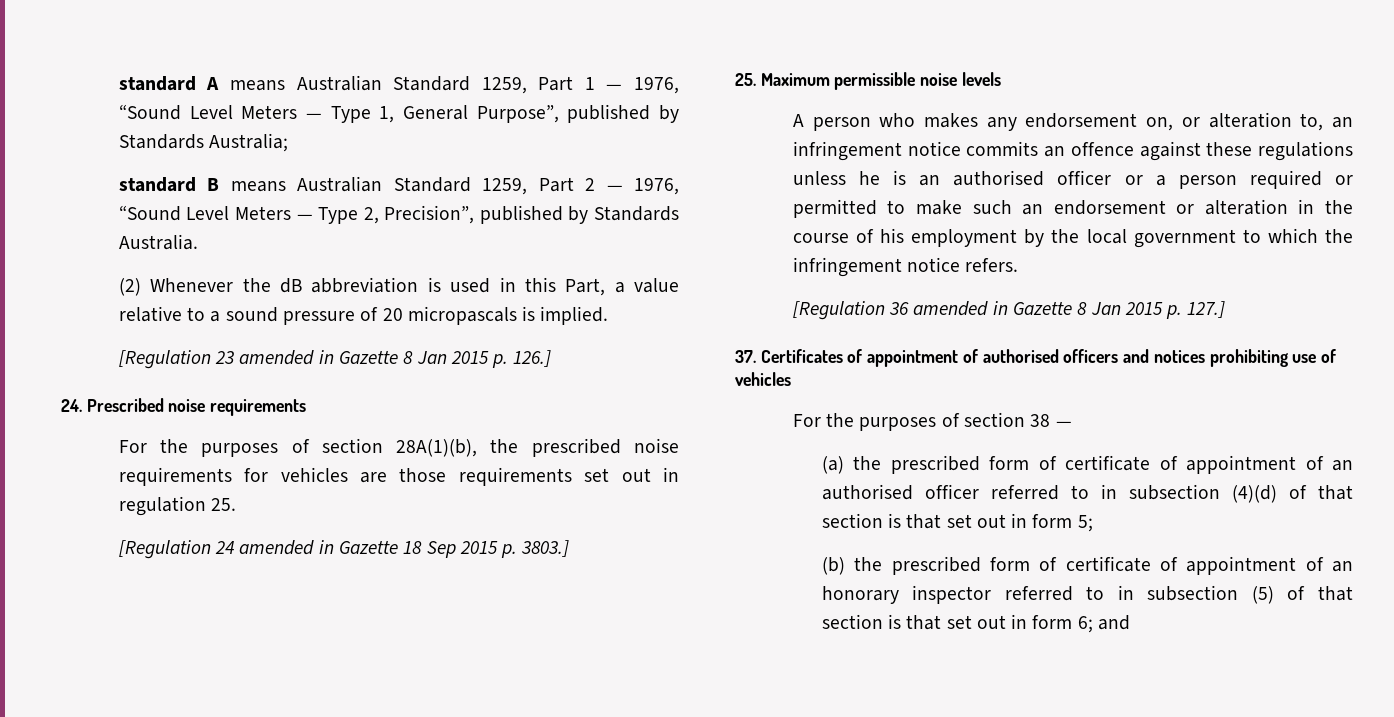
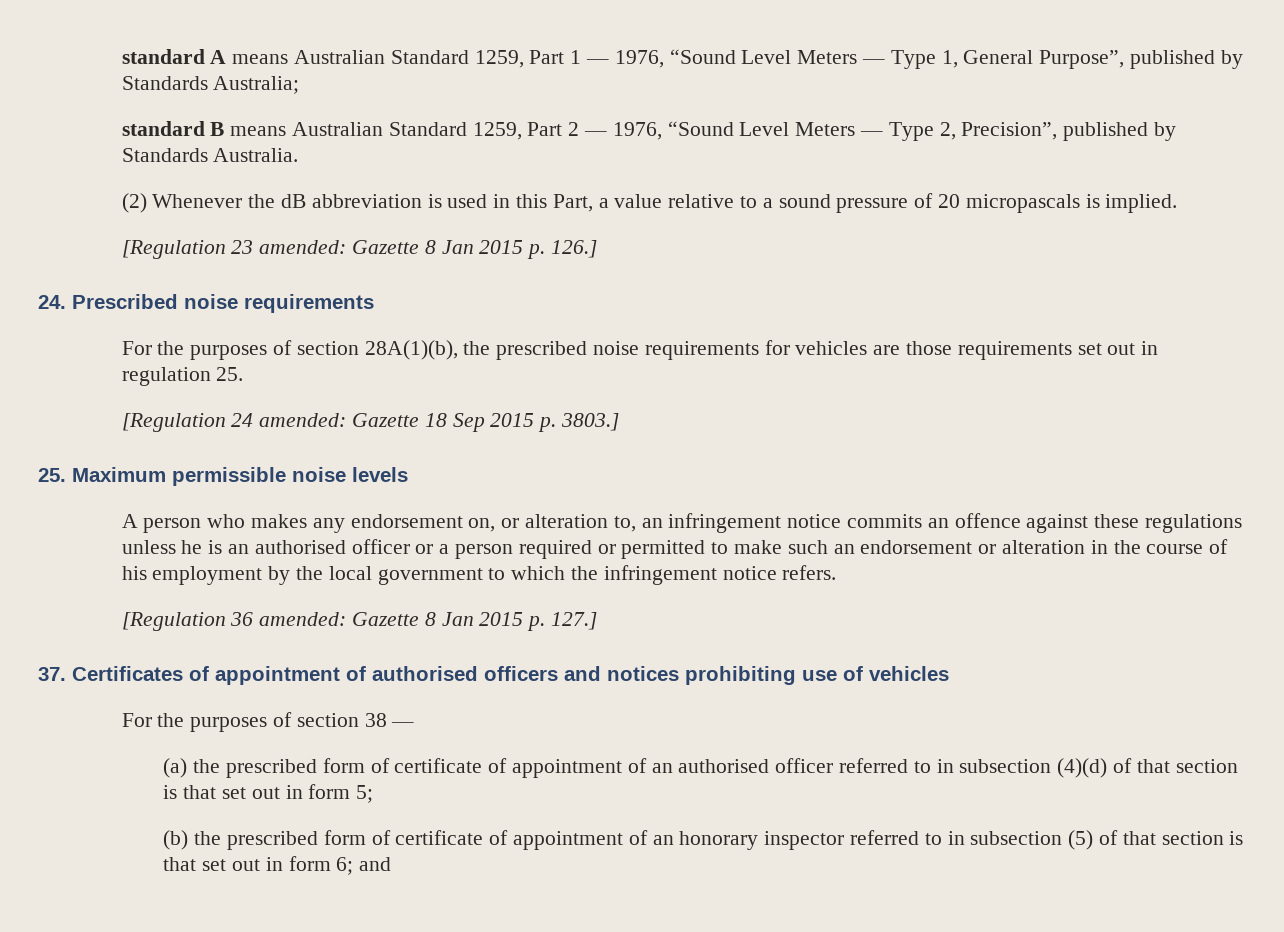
- [Regulation 23 amended in Gazette 8 Jan 2015 p. 126.]
+ [Regulation 23 amended: Gazette 8 Jan 2015 p. 126.]
- [Regulation 24 amended in Gazette 18 Sep 2015 p. 3803.]
+ [Regulation 24 amended: Gazette 18 Sep 2015 p. 3803.]
- [Regulation 36 amended in Gazette 8 Jan 2015 p. 127.]
+ [Regulation 36 amended: Gazette 8 Jan 2015 p. 127.]

